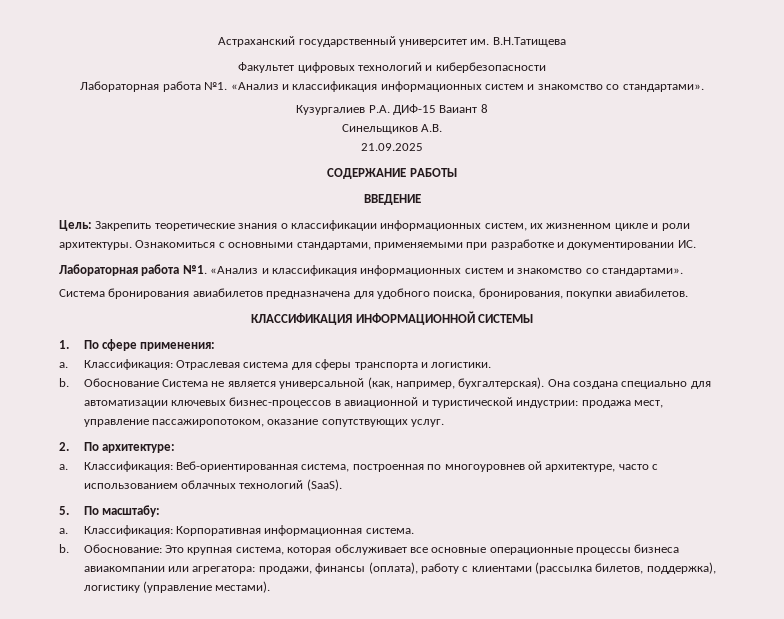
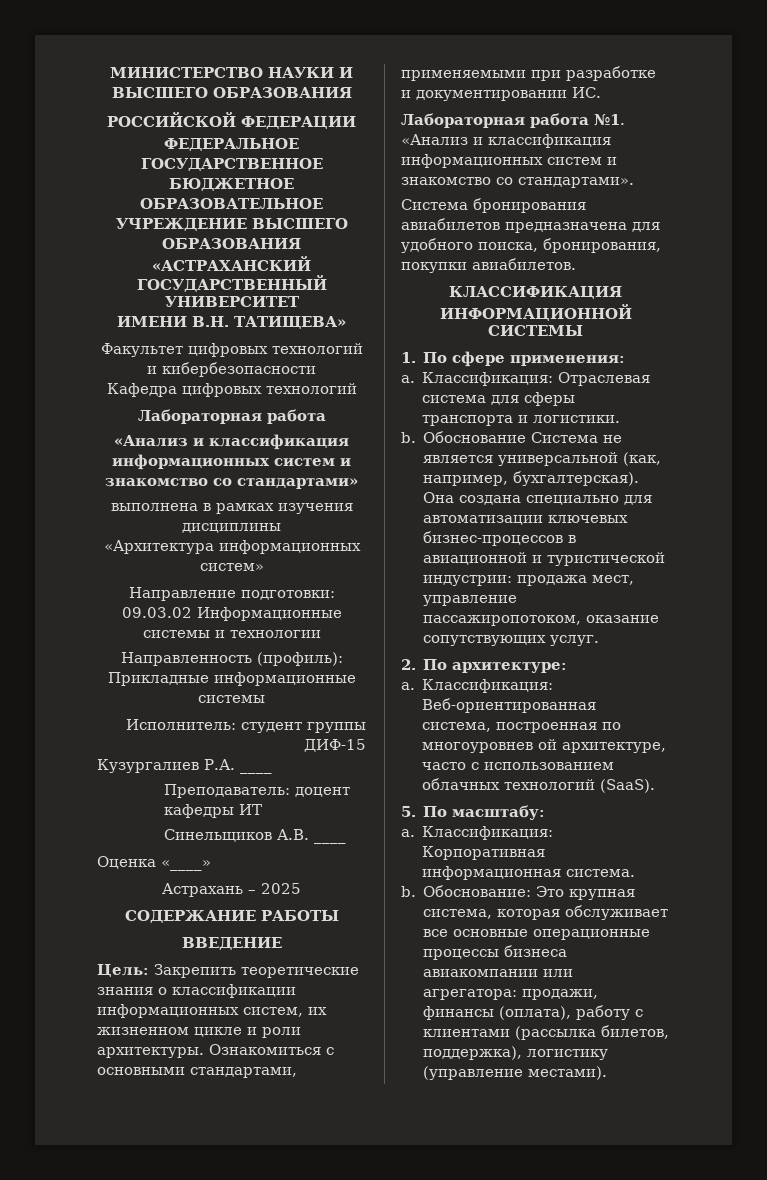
- Астраханский государственный университет им. В.Н.Татищева
+ МИНИСТЕРСТВО НАУКИ И ВЫСШЕГО ОБРАЗОВАНИЯ
+ РОССИЙСКОЙ ФЕДЕРАЦИИ
+ ФЕДЕРАЛЬНОЕ ГОСУДАРСТВЕННОЕ БЮДЖЕТНОЕ ОБРАЗОВАТЕЛЬНОЕ УЧРЕЖДЕНИЕ ВЫСШЕГО ОБРАЗОВАНИЯ «АСТРАХАНСКИЙ ГОСУДАРСТВЕННЫЙ УНИВЕРСИТЕТ
+ ИМЕНИ В.Н. ТАТИЩЕВА»
  Факультет цифровых технологий и кибербезопасности
- Лабораторная работа №1. «Анализ и классификация информационных систем и знакомство со стандартами».
- Кузургалиев Р.А. ДИФ-15 Ваиант 8
- Синельщиков А.В.
- 21.09.2025
+ Кафедра цифровых технологий
+ Лабораторная работа
+ «Анализ и классификация информационных систем и знакомство со стандартами»
+ выполнена в рамках изучения дисциплины
+ «Архитектура информационных систем»
+ Направление подготовки: 09.03.02 Информационные системы и технологии
+ Направленность (профиль): Прикладные информационные системы
+ Исполнитель: студент группы ДИФ-15
+ Кузургалиев Р.А. ____
+ Преподаватель: доцент кафедры ИТ
+ Синельщиков А.В. ____
+ Оценка «____»
+ Астрахань – 2025

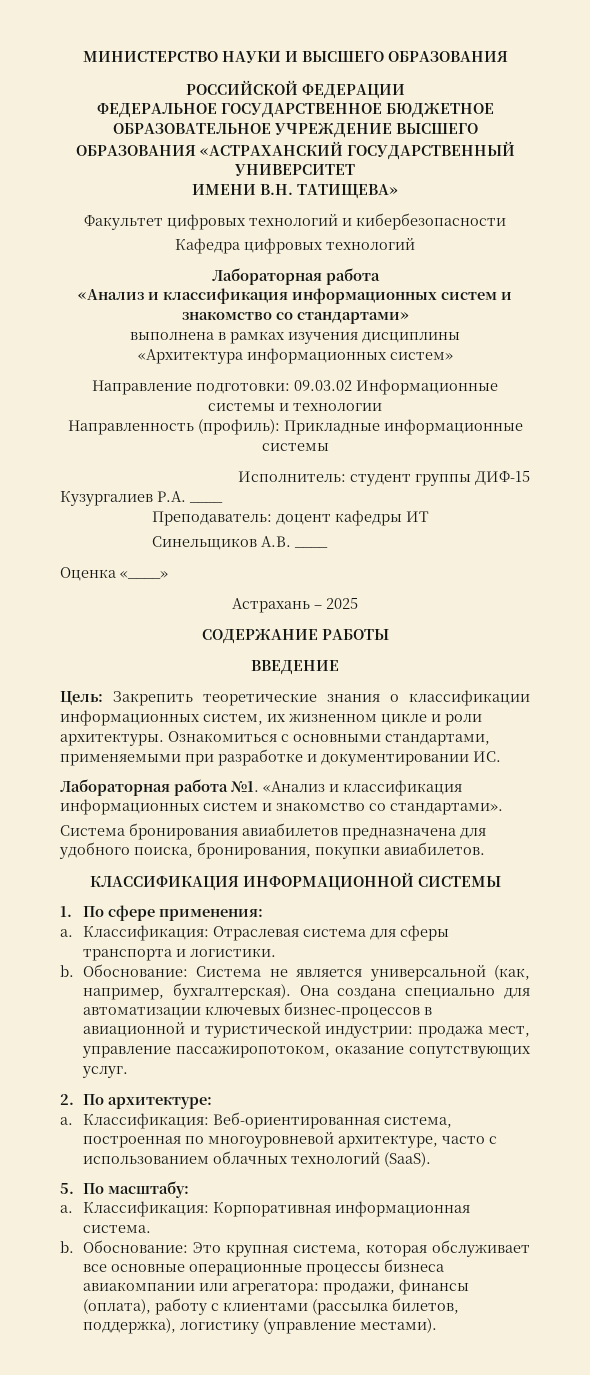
- Обоснование Система не является универсальной (как, например, бухгалтерская).
+ Обоснование: Система не является универсальной (как, например, бухгалтерская).
- Классификация: Веб-ориентированная система, построенная по многоуровнев ой архитектуре, часто с использованием облачных технологий (SaaS).
+ Классификация: Веб-ориентированная система, построенная по многоуровневой архитектуре, часто с использованием облачных технологий (SaaS).

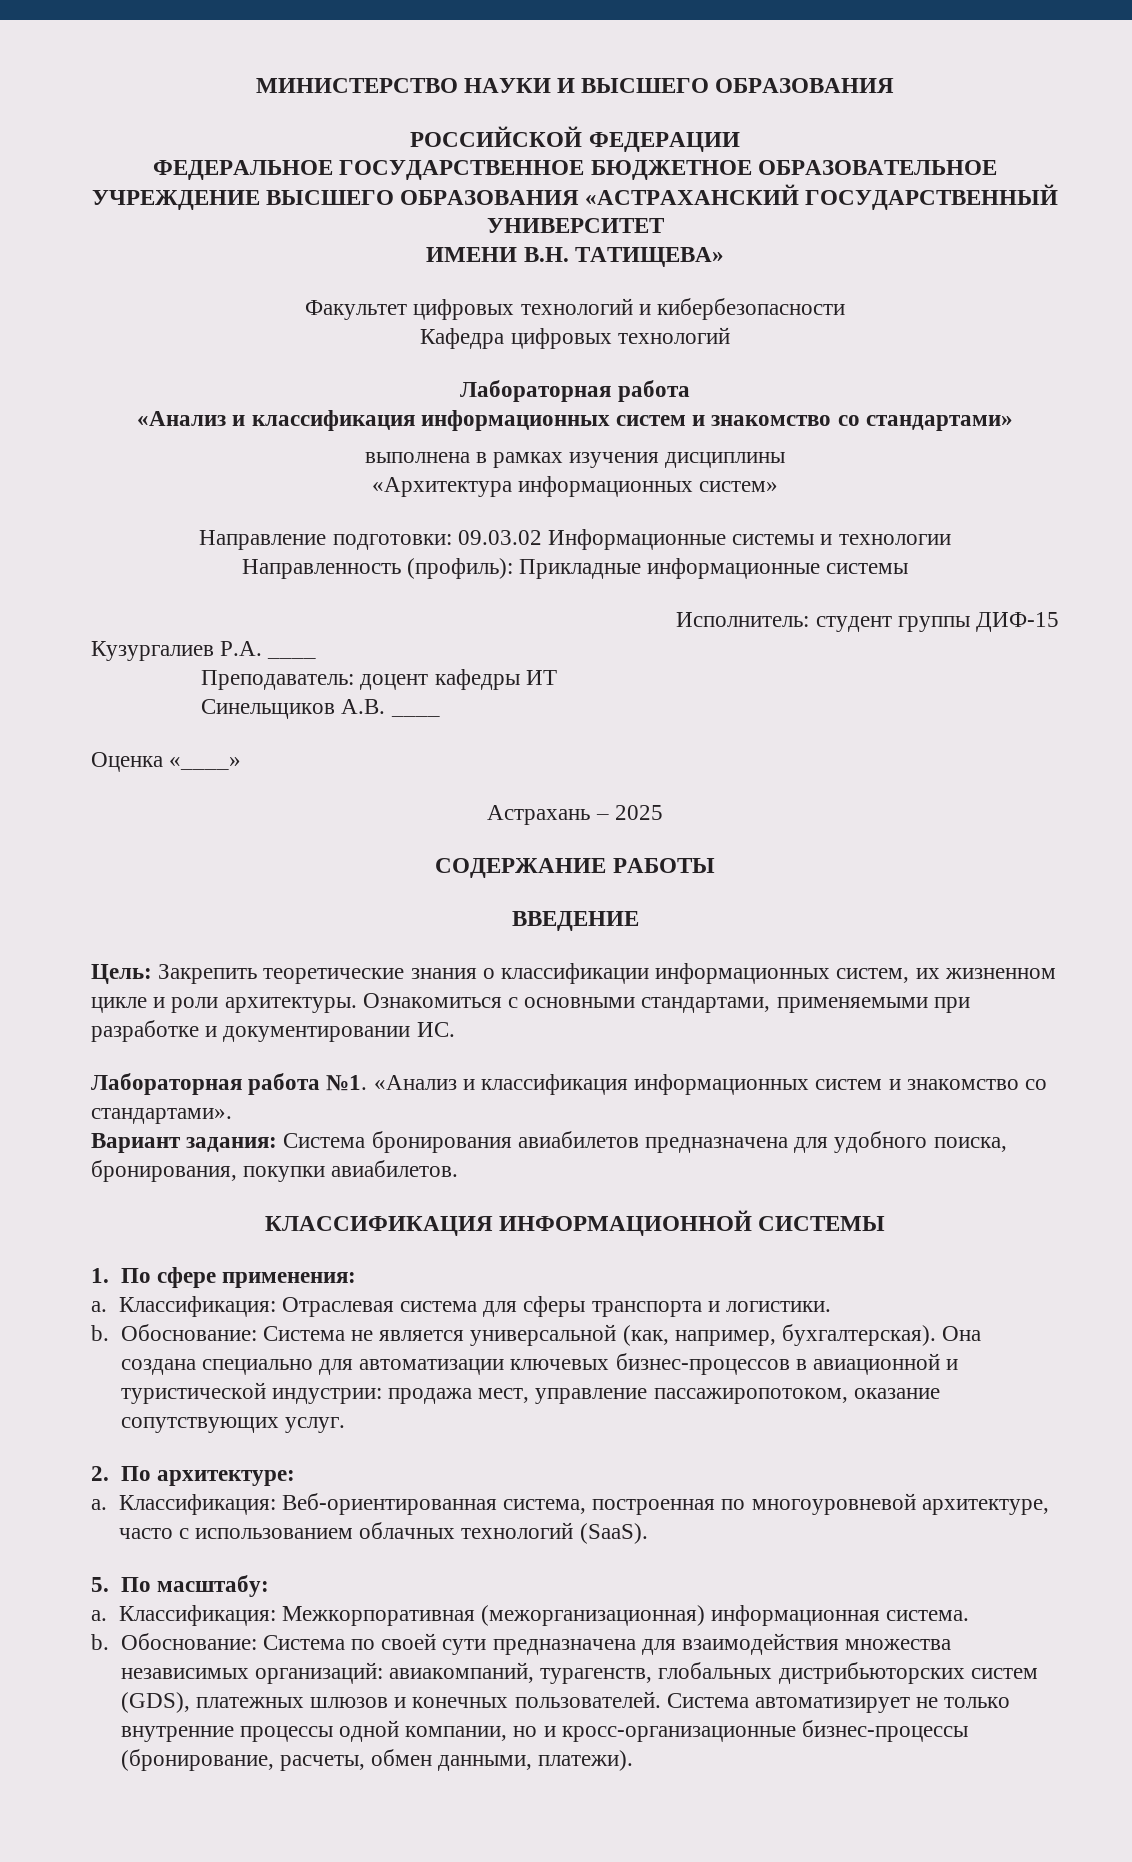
- Система бронирования авиабилетов предназначена для удобного поиска, бронирования, покупки авиабилетов.
+ Вариант задания: Система бронирования авиабилетов предназначена для удобного поиска, бронирования, покупки авиабилетов.
- Классификация: Корпоративная информационная система.
+ Классификация: Межкорпоративная (межорганизационная) информационная система.
- Обоснование: Это крупная система, которая обслуживает все основные операционные процессы бизнеса авиакомпании или агрегатора: продажи, финансы (оплата), работу с клиентами (рассылка билетов, поддержка), логистику (управление местами).
+ Обоснование: Система по своей сути предназначена для взаимодействия множества независимых организаций: авиакомпаний, турагенств, глобальных дистрибьюторских систем (GDS), платежных шлюзов и конечных пользователей. Система автоматизирует не только внутренние процессы одной компании, но и кросс-организационные бизнес-процессы (бронирование, расчеты, обмен данными, платежи).

